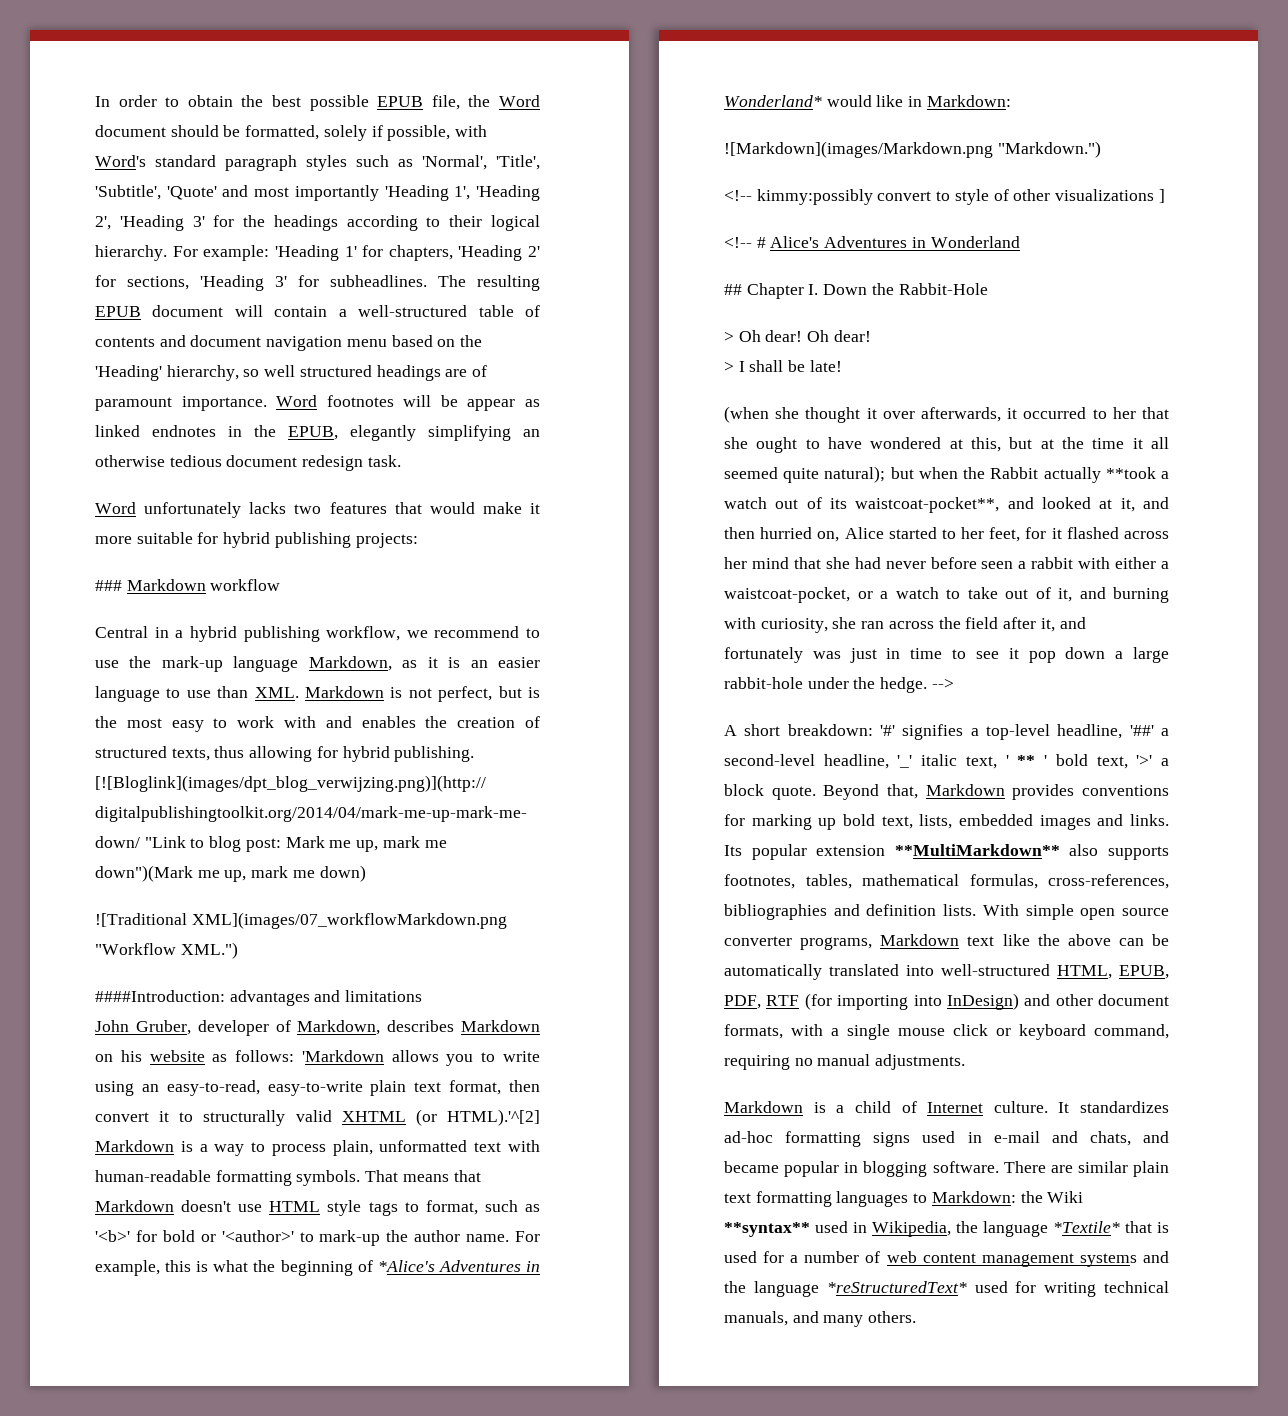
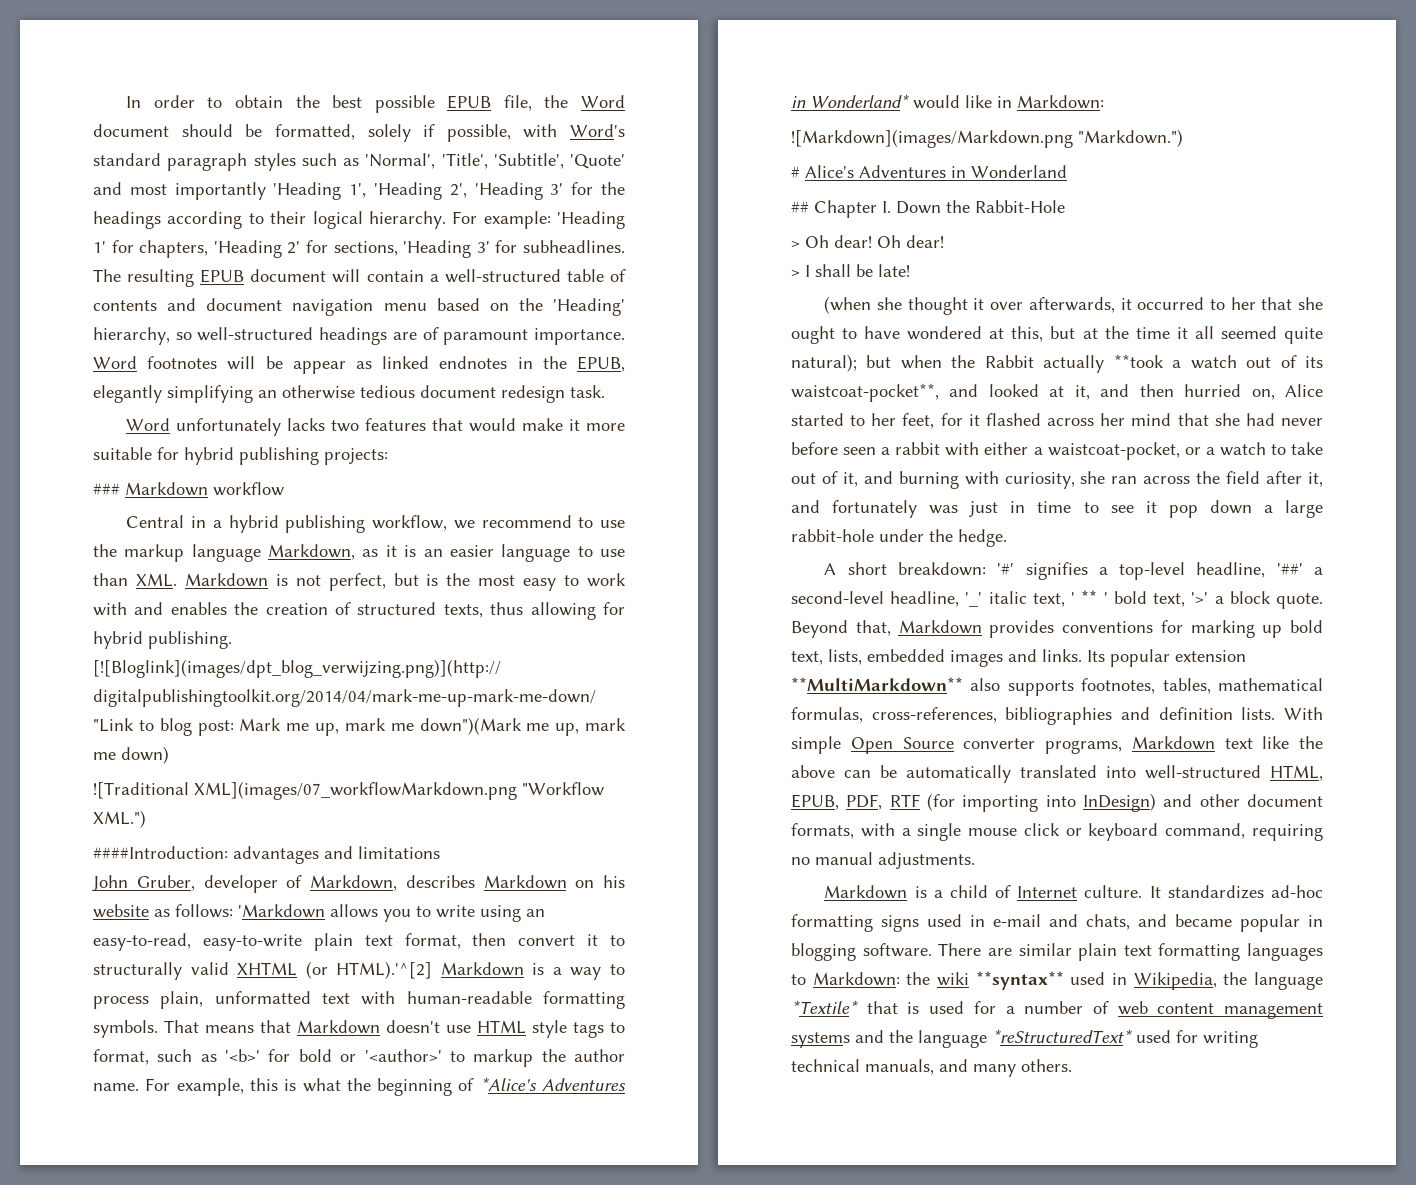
- The resulting EPUB document will contain a well-structured table of contents and document navigation menu based on the 'Heading' hierarchy, so well structured headings are of paramount importance.
+ The resulting EPUB document will contain a well-structured table of contents and document navigation menu based on the 'Heading' hierarchy, so well-structured headings are of paramount importance.
- Central in a hybrid publishing workflow, we recommend to use the mark-up language Markdown, as it is an easier language to use than XML. Markdown is not perfect, but is the most easy to work with and enables the creation of structured texts, thus allowing for hybrid publishing.
+ Central in a hybrid publishing workflow, we recommend to use the markup language Markdown, as it is an easier language to use than XML. Markdown is not perfect, but is the most easy to work with and enables the creation of structured texts, thus allowing for hybrid publishing.
- That means that Markdown doesn't use HTML style tags to format, such as '<b>' for bold or '<author>' to mark-up the author name.
+ That means that Markdown doesn't use HTML style tags to format, such as '<b>' for bold or '<author>' to markup the author name.
- <!-- kimmy:possibly convert to style of other visualizations ]
- <!-- # Alice's Adventures in Wonderland
+ # Alice's Adventures in Wonderland
- -->
- With simple open source converter programs, Markdown text like the above can be automatically translated into well-structured HTML, EPUB, PDF, RTF (for importing into InDesign) and other document formats, with a single mouse click or keyboard command, requiring no manual adjustments.
+ With simple Open Source converter programs, Markdown text like the above can be automatically translated into well-structured HTML, EPUB, PDF, RTF (for importing into InDesign) and other document formats, with a single mouse click or keyboard command, requiring no manual adjustments.
- There are similar plain text formatting languages to Markdown: the Wiki **syntax** used in Wikipedia, the language *Textile* that is used for a number of web content management systems and the language *reStructuredText* used for writing technical manuals, and many others.
+ There are similar plain text formatting languages to Markdown: the wiki **syntax** used in Wikipedia, the language *Textile* that is used for a number of web content management systems and the language *reStructuredText* used for writing technical manuals, and many others.

